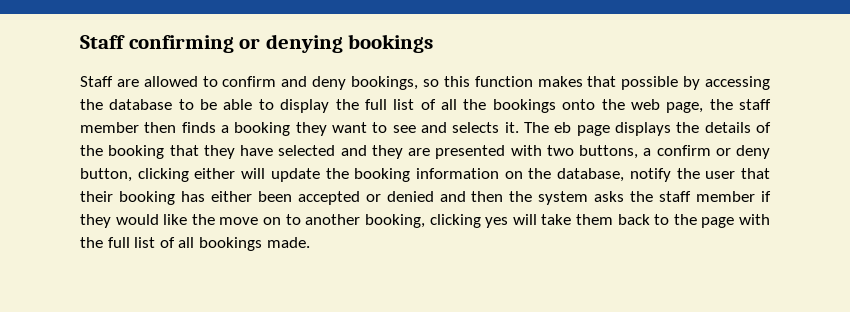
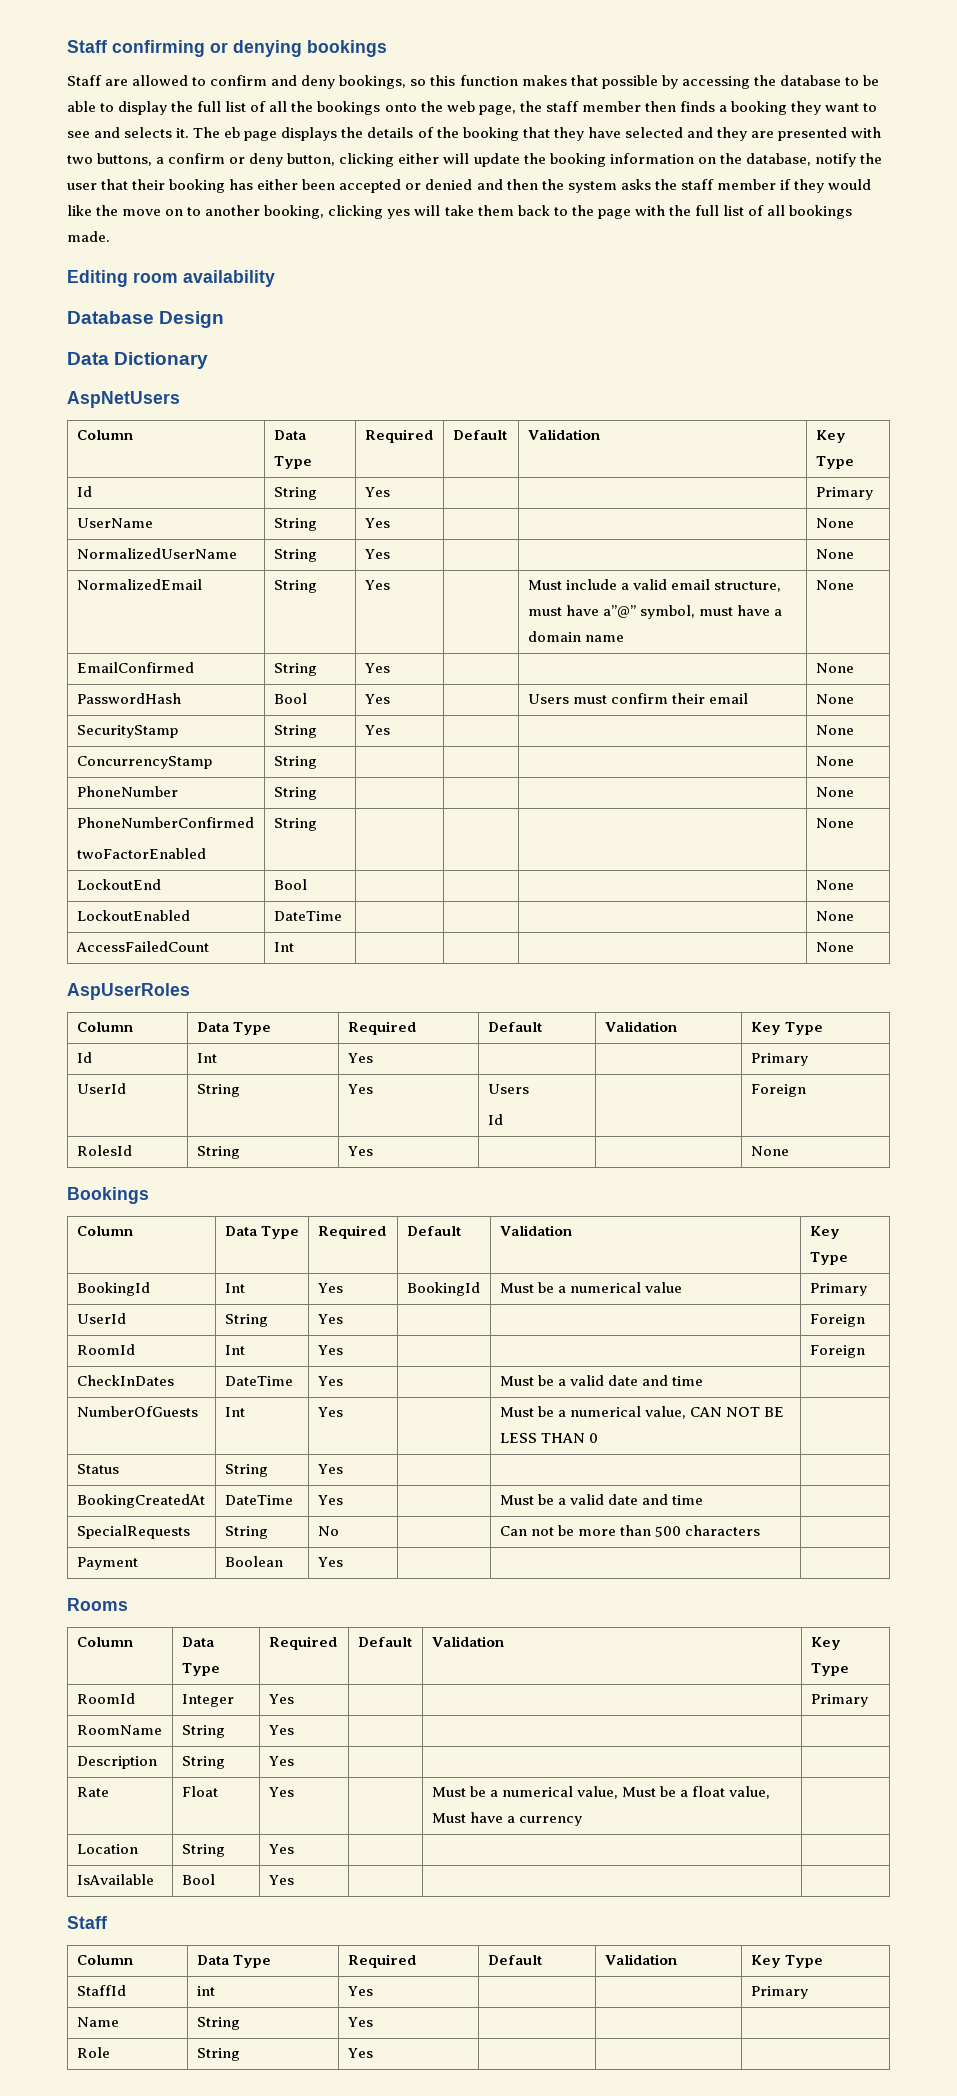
+ Editing room availability
+ Database Design
+ Data Dictionary
+ AspNetUsers
+ Column | Data Type | Required | Default | Validation | Key Type
+ Id | String | Yes | | | Primary
+ UserName | String | Yes | | | None
+ NormalizedUserName | String | Yes | | | None
+ NormalizedEmail | String | Yes | | Must include a valid email structure, must have a”@” symbol, must have a domain name | None
+ EmailConfirmed | String | Yes | | | None
+ PasswordHash | Bool | Yes | | Users must confirm their email | None
+ SecurityStamp | String | Yes | | | None
+ ConcurrencyStamp | String | | | | None
+ PhoneNumber | String | | | | None
+ PhoneNumberConfirmed
+ twoFactorEnabled | String | | | | None
+ LockoutEnd | Bool | | | | None
+ LockoutEnabled | DateTime | | | | None
+ AccessFailedCount | Int | | | | None
+ AspUserRoles
+ Column | Data Type | Required | Default | Validation | Key Type
+ Id | Int | Yes | | | Primary
+ UserId | String | Yes | Users
+ Id | | Foreign
+ RolesId | String | Yes | | | None
+ Bookings
+ Column | Data Type | Required | Default | Validation | Key Type
+ BookingId | Int | Yes | BookingId | Must be a numerical value | Primary
+ UserId | String | Yes | | | Foreign
+ RoomId | Int | Yes | | | Foreign
+ CheckInDates | DateTime | Yes | | Must be a valid date and time |
+ NumberOfGuests | Int | Yes | | Must be a numerical value, CAN NOT BE LESS THAN 0 |
+ Status | String | Yes | | |
+ BookingCreatedAt | DateTime | Yes | | Must be a valid date and time |
+ SpecialRequests | String | No | | Can not be more than 500 characters |
+ Payment | Boolean | Yes | | |
+ Rooms
+ Column | Data Type | Required | Default | Validation | Key Type
+ RoomId | Integer | Yes | | | Primary
+ RoomName | String | Yes | | |
+ Description | String | Yes | | |
+ Rate | Float | Yes | | Must be a numerical value, Must be a float value, Must have a currency |
+ Location | String | Yes | | |
+ IsAvailable | Bool | Yes | | |
+ Staff
+ Column | Data Type | Required | Default | Validation | Key Type
+ StaffId | int | Yes | | | Primary
+ Name | String | Yes | | |
+ Role | String | Yes | | |

